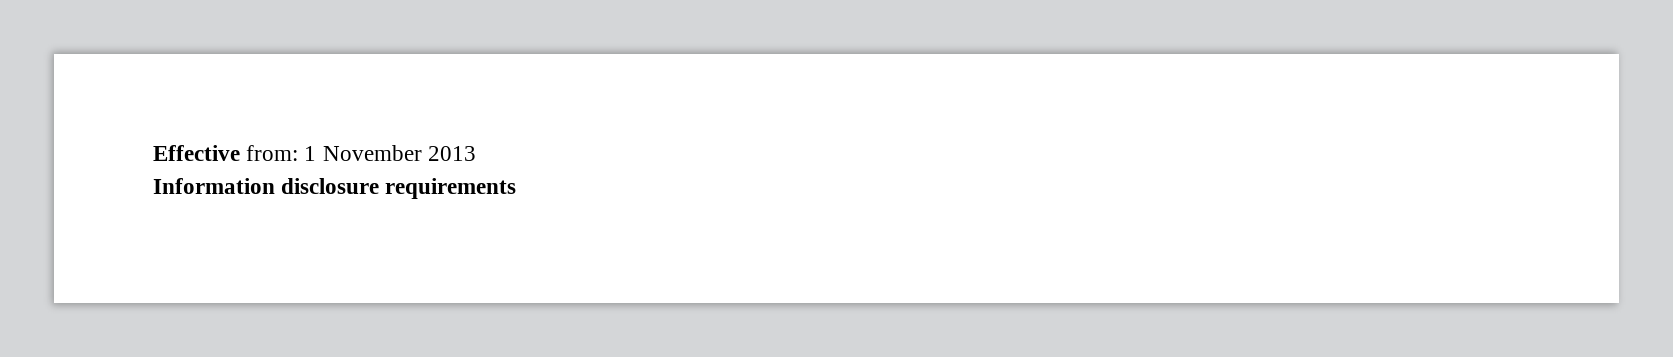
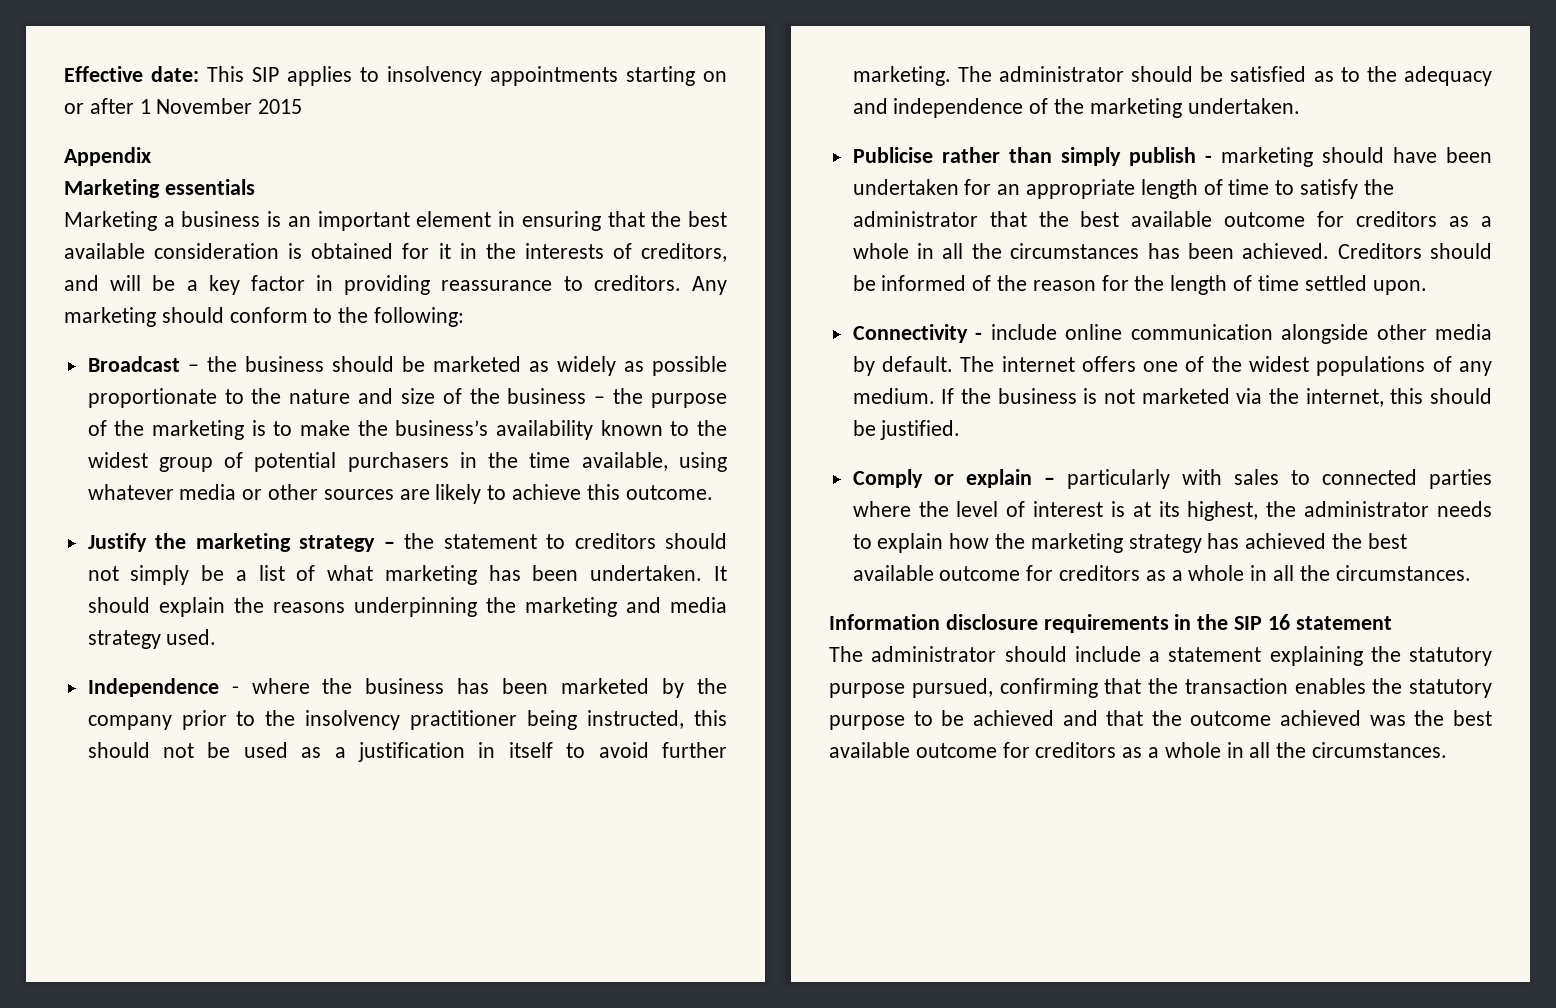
- Effective from: 1 November 2013
- Information disclosure requirements
+ Effective date: This SIP applies to insolvency appointments starting on or after 1 November 2015
+ Appendix
+ Marketing essentials
+ Marketing a business is an important element in ensuring that the best available consideration is obtained for it in the interests of creditors, and will be a key factor in providing reassurance to creditors. Any marketing should conform to the following:
+ Broadcast – the business should be marketed as widely as possible proportionate to the nature and size of the business – the purpose of the marketing is to make the business’s availability known to the widest group of potential purchasers in the time available, using whatever media or other sources are likely to achieve this outcome.
+ Justify the marketing strategy – the statement to creditors should not simply be a list of what marketing has been undertaken. It should explain the reasons underpinning the marketing and media strategy used.
+ Independence - where the business has been marketed by the company prior to the insolvency practitioner being instructed, this should not be used as a justification in itself to avoid further marketing. The administrator should be satisfied as to the adequacy and independence of the marketing undertaken.
+ Publicise rather than simply publish - marketing should have been undertaken for an appropriate length of time to satisfy the administrator that the best available outcome for creditors as a whole in all the circumstances has been achieved. Creditors should be informed of the reason for the length of time settled upon.
+ Connectivity - include online communication alongside other media by default. The internet offers one of the widest populations of any medium. If the business is not marketed via the internet, this should be justified.
+ Comply or explain – particularly with sales to connected parties where the level of interest is at its highest, the administrator needs to explain how the marketing strategy has achieved the best available outcome for creditors as a whole in all the circumstances.
+ Information disclosure requirements in the SIP 16 statement
+ The administrator should include a statement explaining the statutory purpose pursued, confirming that the transaction enables the statutory purpose to be achieved and that the outcome achieved was the best available outcome for creditors as a whole in all the circumstances.

